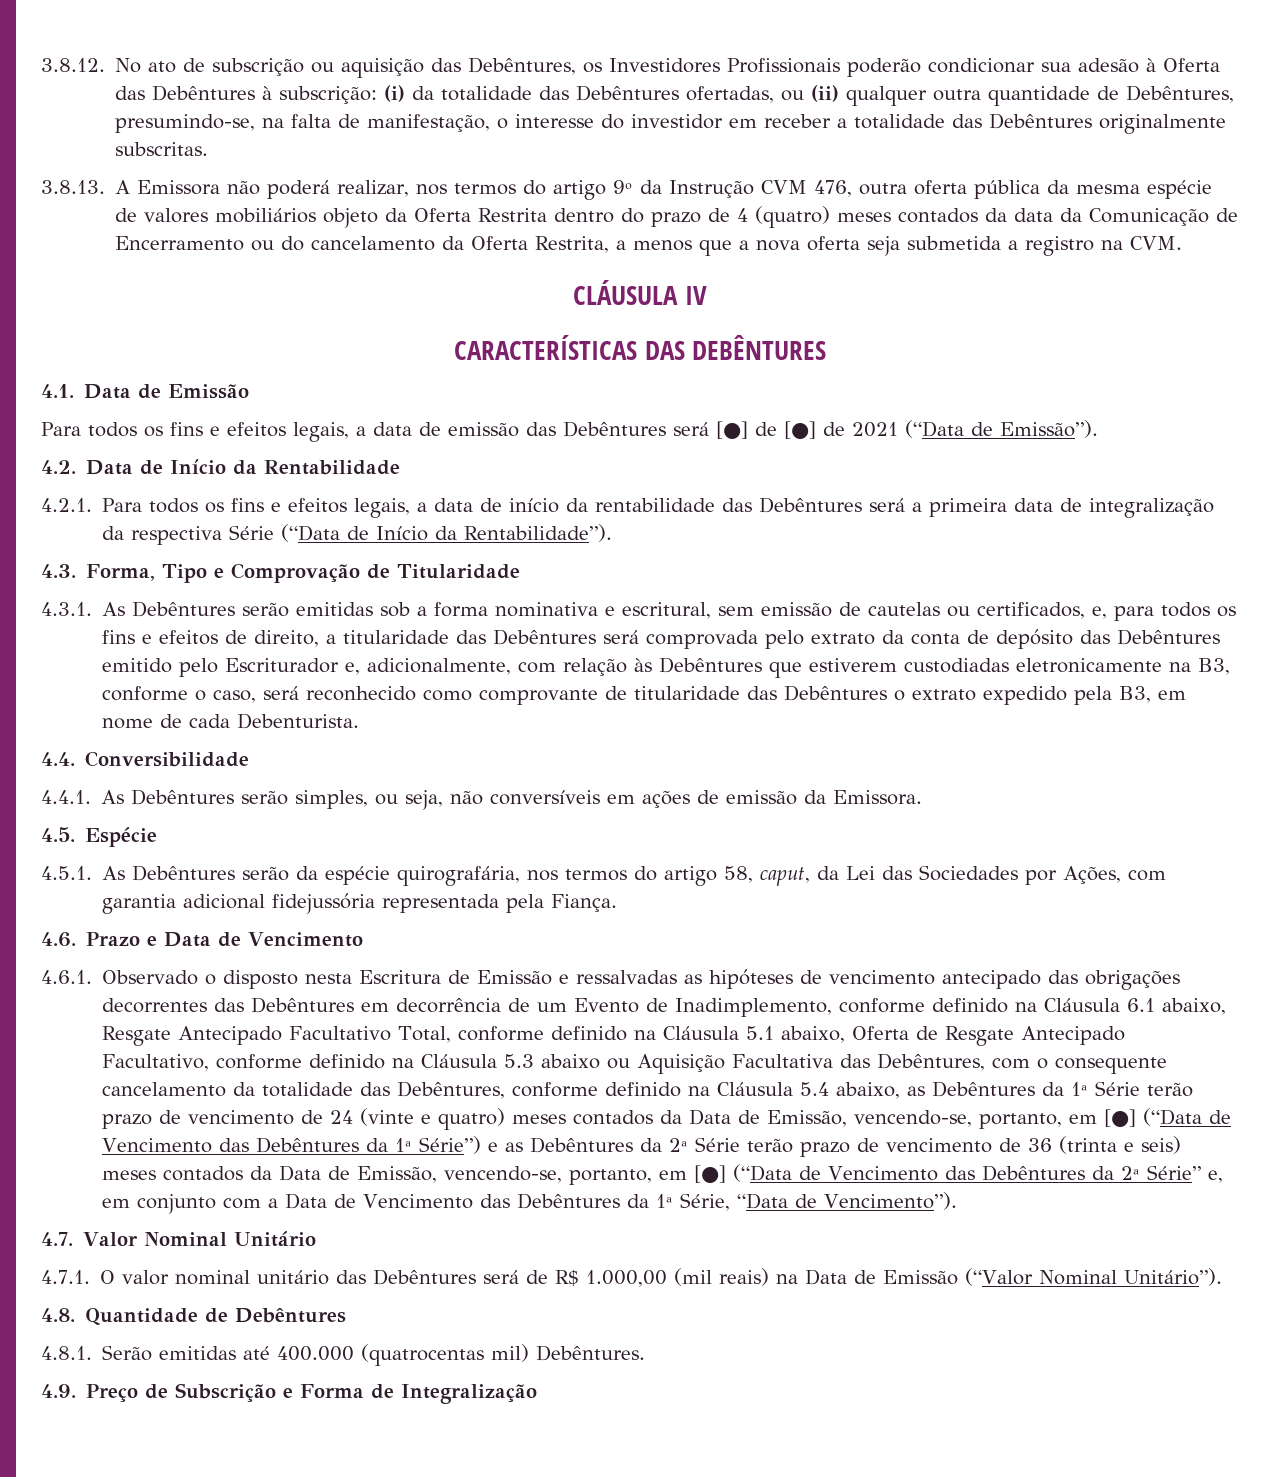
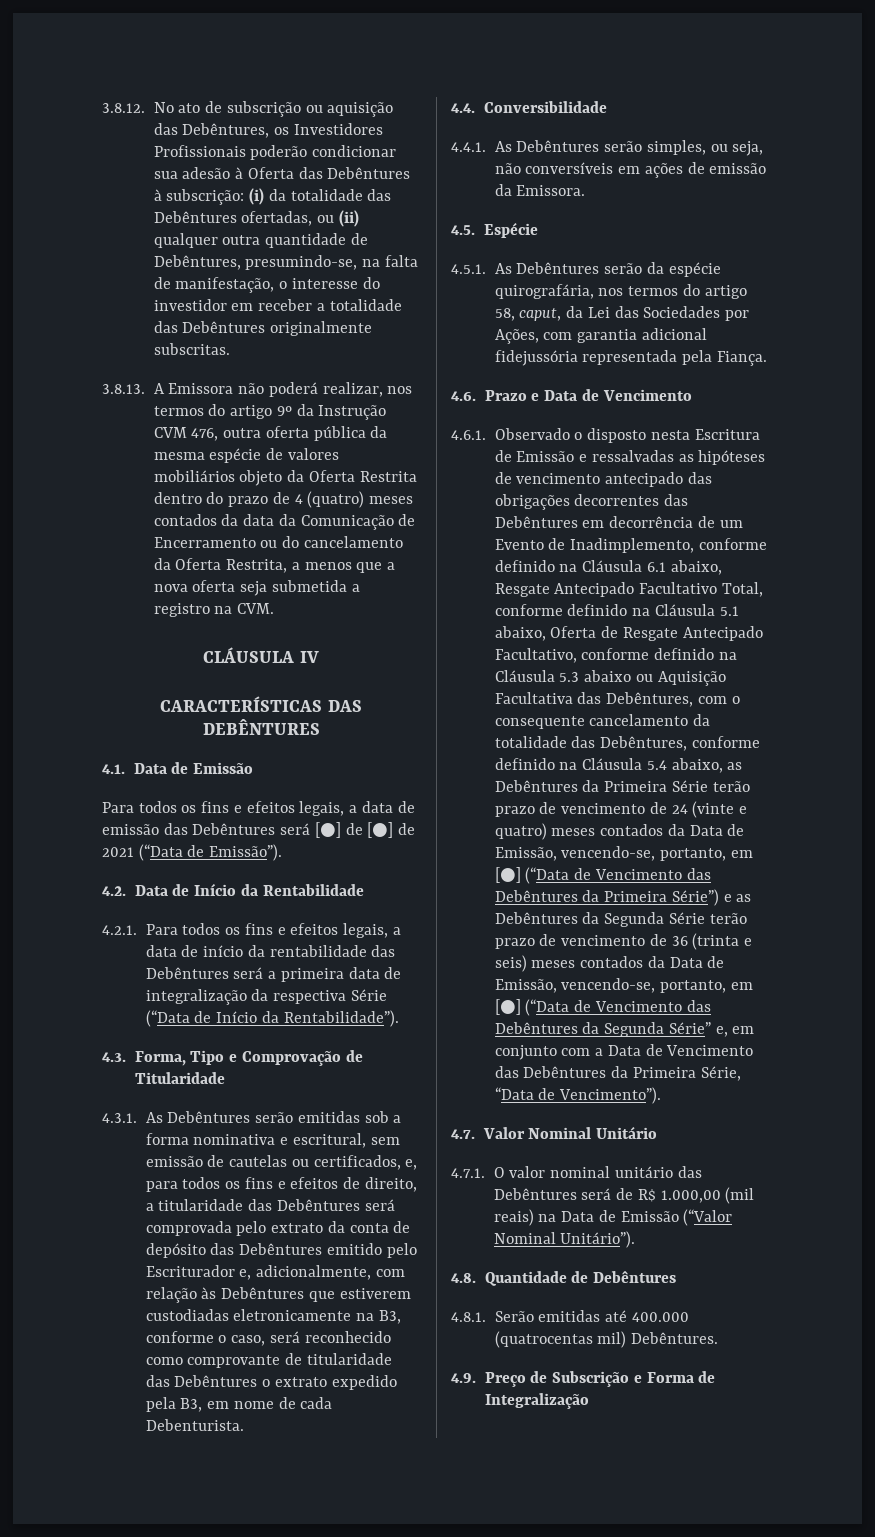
- 4.6.1. Observado o disposto nesta Escritura de Emissão e ressalvadas as hipóteses de vencimento antecipado das obrigações decorrentes das Debêntures em decorrência de um Evento de Inadimplemento, conforme definido na Cláusula 6.1 abaixo, Resgate Antecipado Facultativo Total, conforme definido na Cláusula 5.1 abaixo, Oferta de Resgate Antecipado Facultativo, conforme definido na Cláusula 5.3 abaixo ou Aquisição Facultativa das Debêntures, com o consequente cancelamento da totalidade das Debêntures, conforme definido na Cláusula 5.4 abaixo, as Debêntures da 1ª Série terão prazo de vencimento de 24 (vinte e quatro) meses contados da Data de Emissão, vencendo-se, portanto, em [●] (“Data de Vencimento das Debêntures da 1ª Série”) e as Debêntures da 2ª Série terão prazo de vencimento de 36 (trinta e seis) meses contados da Data de Emissão, vencendo-se, portanto, em [●] (“Data de Vencimento das Debêntures da 2ª Série” e, em conjunto com a Data de Vencimento das Debêntures da 1ª Série, “Data de Vencimento”).
+ 4.6.1. Observado o disposto nesta Escritura de Emissão e ressalvadas as hipóteses de vencimento antecipado das obrigações decorrentes das Debêntures em decorrência de um Evento de Inadimplemento, conforme definido na Cláusula 6.1 abaixo, Resgate Antecipado Facultativo Total, conforme definido na Cláusula 5.1 abaixo, Oferta de Resgate Antecipado Facultativo, conforme definido na Cláusula 5.3 abaixo ou Aquisição Facultativa das Debêntures, com o consequente cancelamento da totalidade das Debêntures, conforme definido na Cláusula 5.4 abaixo, as Debêntures da Primeira Série terão prazo de vencimento de 24 (vinte e quatro) meses contados da Data de Emissão, vencendo-se, portanto, em [●] (“Data de Vencimento das Debêntures da Primeira Série”) e as Debêntures da Segunda Série terão prazo de vencimento de 36 (trinta e seis) meses contados da Data de Emissão, vencendo-se, portanto, em [●] (“Data de Vencimento das Debêntures da Segunda Série” e, em conjunto com a Data de Vencimento das Debêntures da Primeira Série, “Data de Vencimento”).

